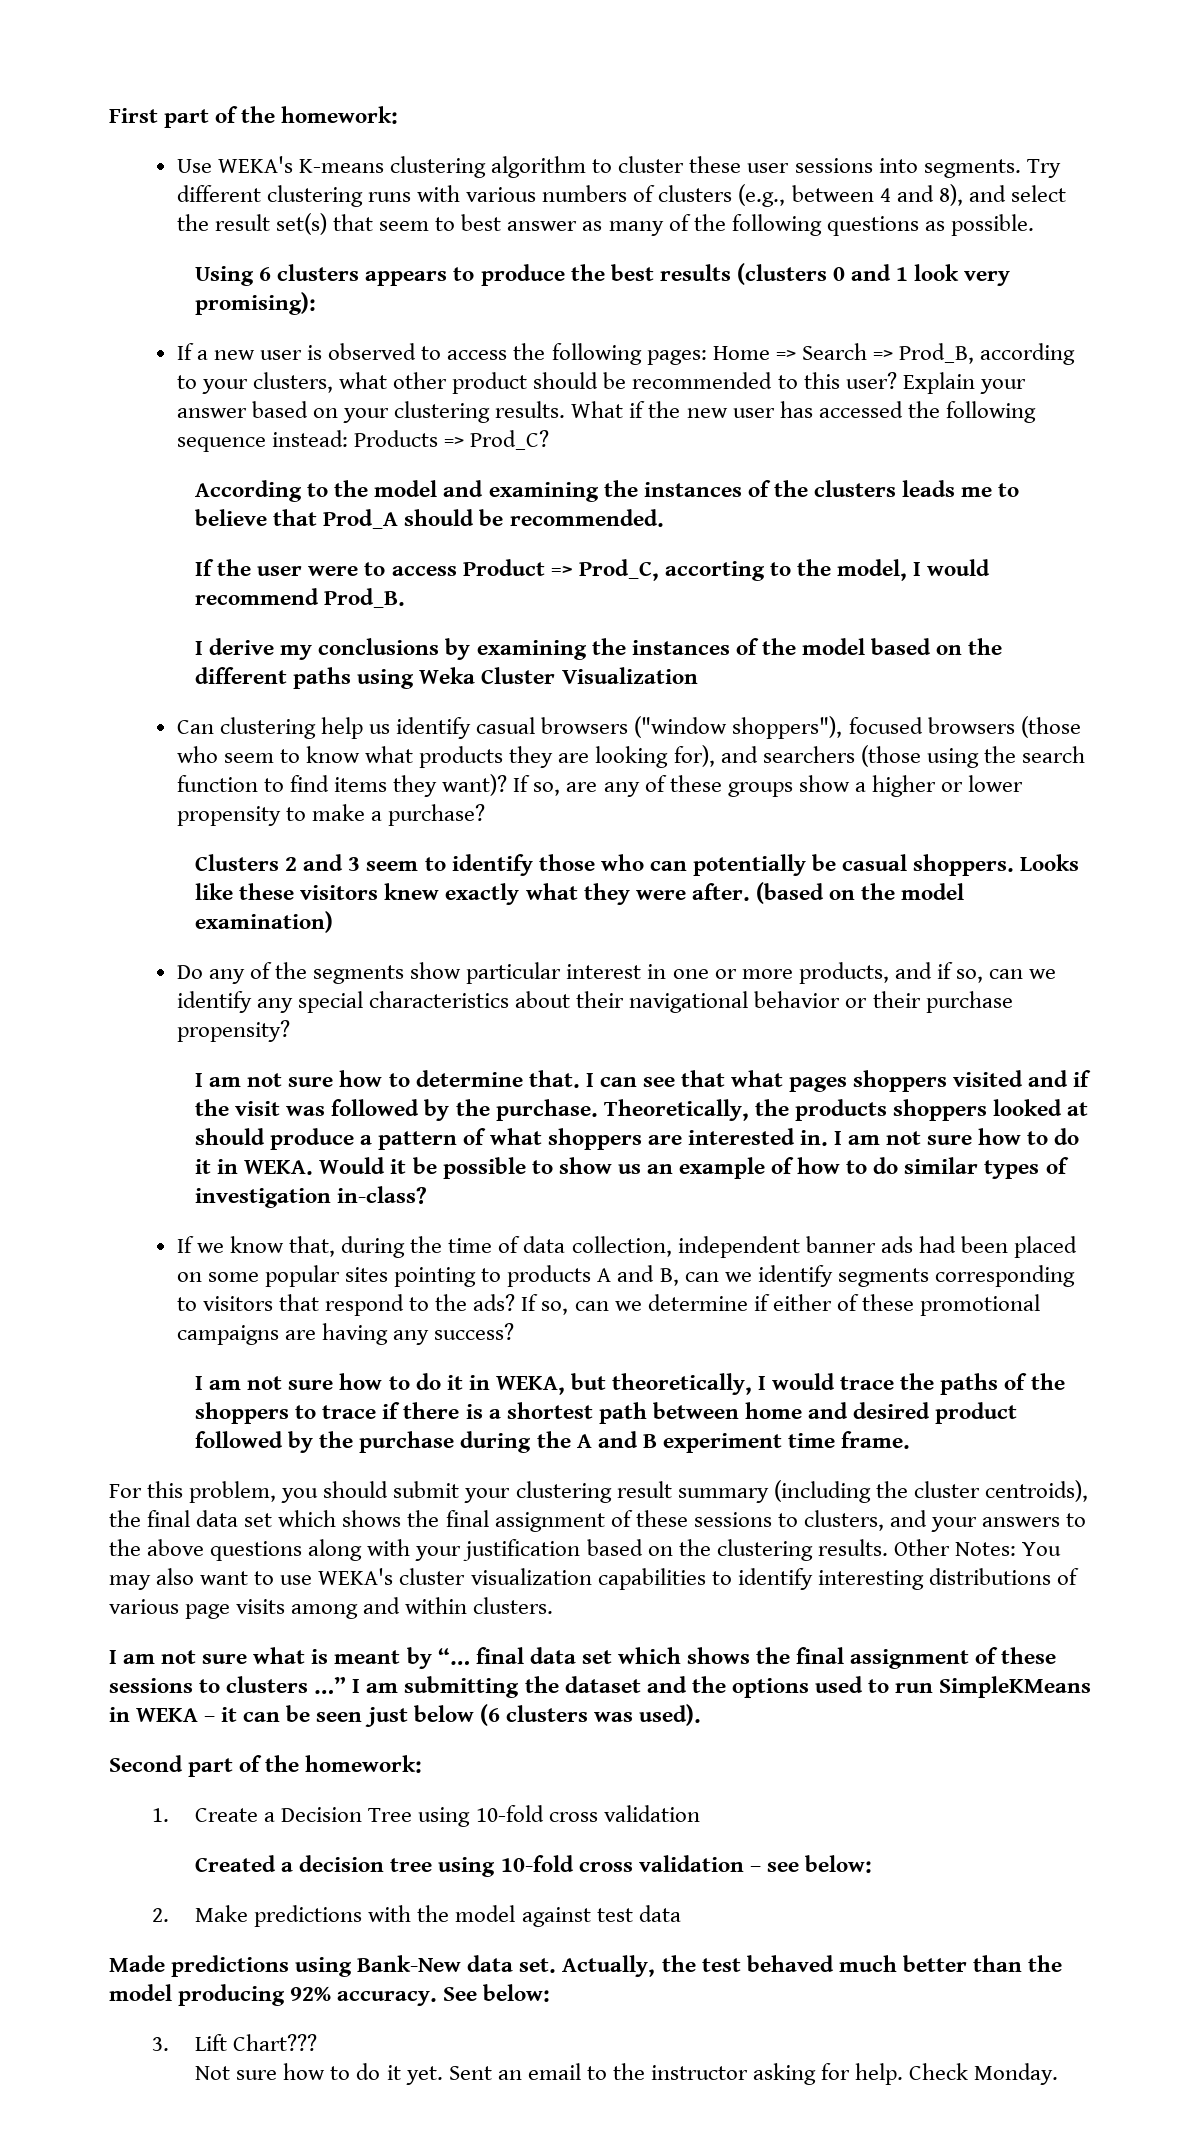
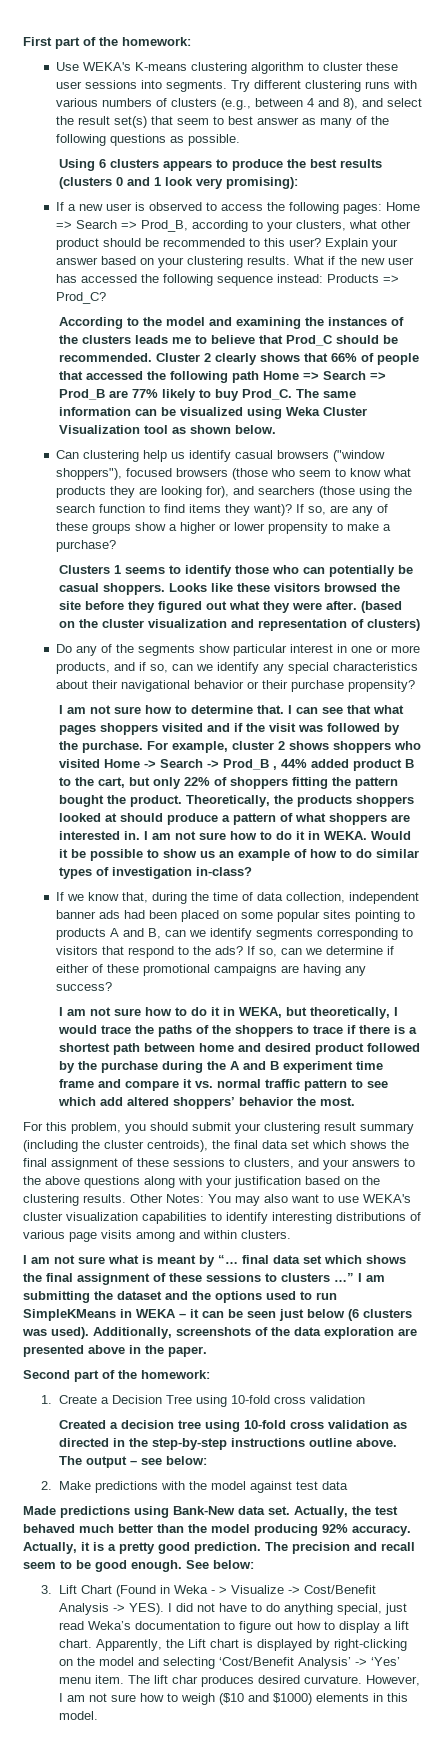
- According to the model and examining the instances of the clusters leads me to believe that Prod_A should be recommended.
- If the user were to access Product => Prod_C, accorting to the model, I would recommend Prod_B.
- I derive my conclusions by examining the instances of the model based on the different paths using Weka Cluster Visualization
+ According to the model and examining the instances of the clusters leads me to believe that Prod_C should be recommended. Cluster 2 clearly shows that 66% of people that accessed the following path Home => Search => Prod_B are 77% likely to buy Prod_C. The same information can be visualized using Weka Cluster Visualization tool as shown below.
- Clusters 2 and 3 seem to identify those who can potentially be casual shoppers.
+ Clusters 1 seems to identify those who can potentially be casual shoppers.
- Looks like these visitors knew exactly what they were after.
+ Looks like these visitors browsed the site before they figured out what they were after.
- (based on the model examination)
+ (based on the cluster visualization and representation of clusters)
+ For example, cluster 2 shows shoppers who visited Home -> Search -> Prod_B , 44% added product B to the cart, but only 22% of shoppers fitting the pattern bought the product.
- I am not sure how to do it in WEKA, but theoretically, I would trace the paths of the shoppers to trace if there is a shortest path between home and desired product followed by the purchase during the A and B experiment time frame.
+ I am not sure how to do it in WEKA, but theoretically, I would trace the paths of the shoppers to trace if there is a shortest path between home and desired product followed by the purchase during the A and B experiment time frame and compare it vs. normal traffic pattern to see which add altered shoppers’ behavior the most.
+ Additionally, screenshots of the data exploration are presented above in the paper.
- Created a decision tree using 10-fold cross validation – see below:
+ Created a decision tree using 10-fold cross validation as directed in the step-by-step instructions outline above. The output – see below:
- See below:
- 3. Lift Chart???
- Not sure how to do it yet. Sent an email to the instructor asking for help. Check Monday.
+ Actually, it is a pretty good prediction. The precision and recall seem to be good enough. See below:
+ 3. Lift Chart (Found in Weka - > Visualize -> Cost/Benefit Analysis -> YES). I did not have to do anything special, just read Weka’s documentation to figure out how to display a lift chart. Apparently, the Lift chart is displayed by right-clicking on the model and selecting ‘Cost/Benefit Analysis’ -> ‘Yes’ menu item. The lift char produces desired curvature. However, I am not sure how to weigh ($10 and $1000) elements in this model.

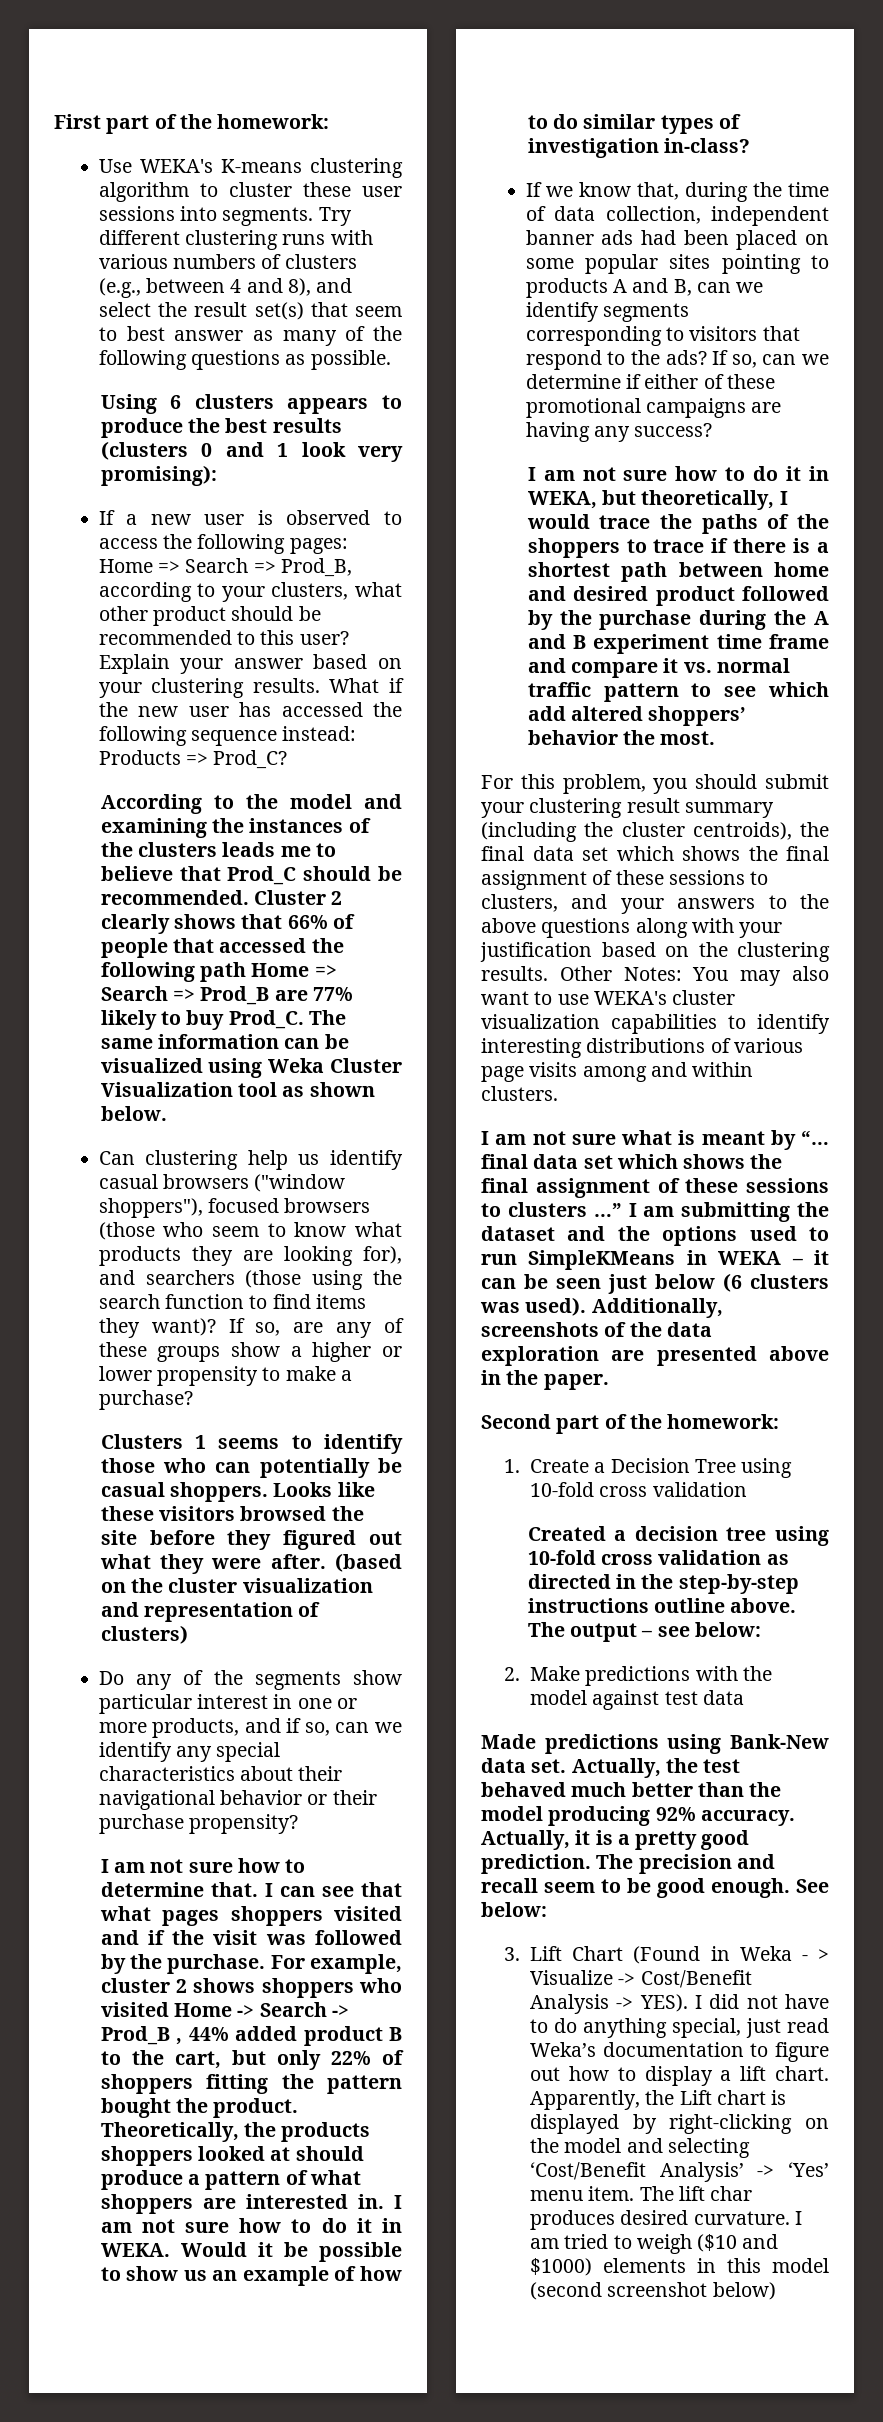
- However, I am not sure how to weigh ($10 and $1000) elements in this model.
+ I am tried to weigh ($10 and $1000) elements in this model (second screenshot below)

